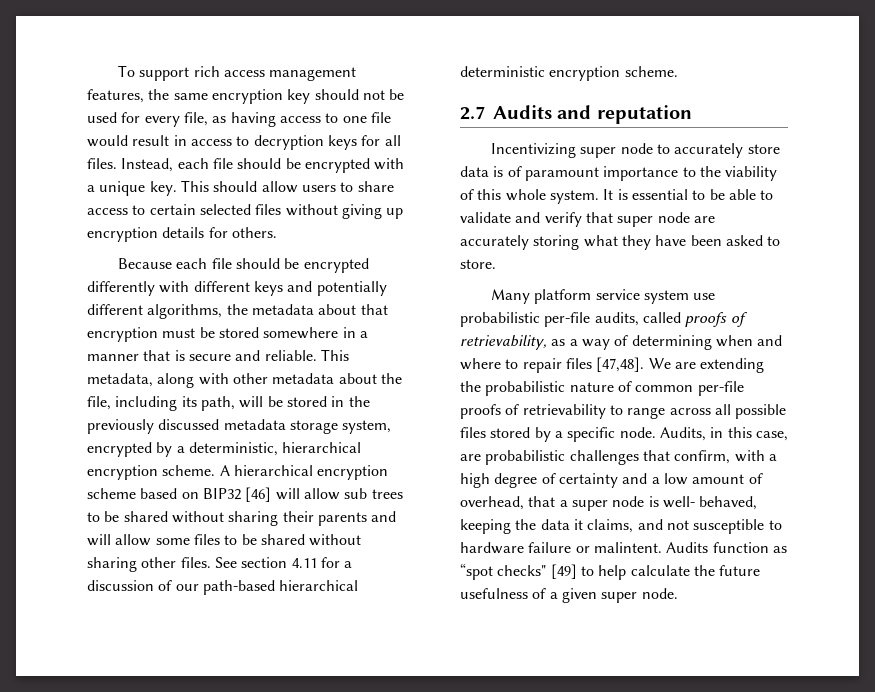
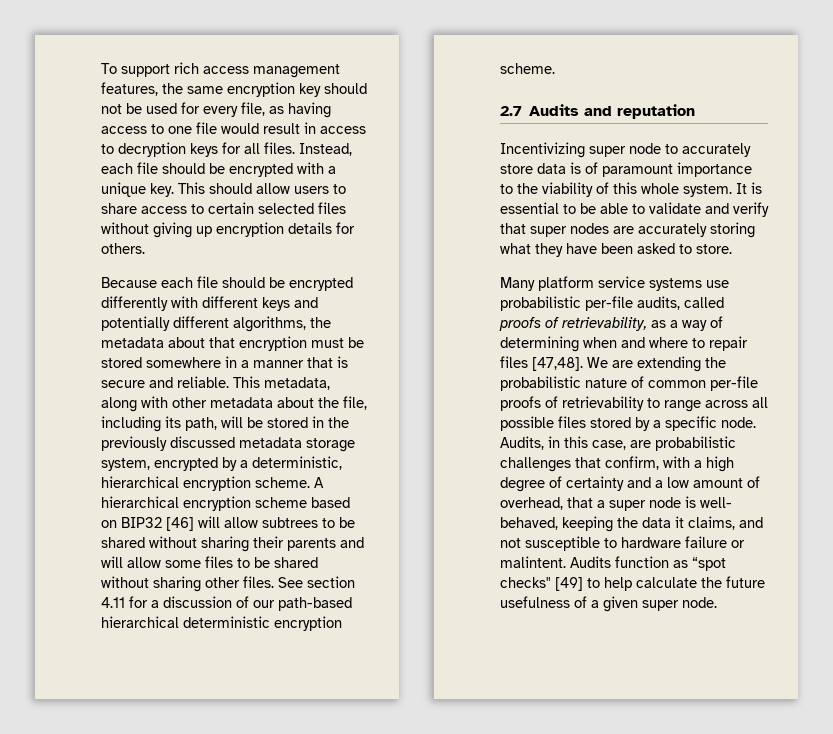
- A hierarchical encryption scheme based on BIP32 [46] will allow sub trees to be shared without sharing their parents and will allow some files to be shared without sharing other files.
+ A hierarchical encryption scheme based on BIP32 [46] will allow subtrees to be shared without sharing their parents and will allow some files to be shared without sharing other files.
- It is essential to be able to validate and verify that super node are accurately storing what they have been asked to store.
+ It is essential to be able to validate and verify that super nodes are accurately storing what they have been asked to store.
- Many platform service system use probabilistic per-file audits, called proofs of retrievability, as a way of determining when and where to repair files [47,48].
+ Many platform service systems use probabilistic per-file audits, called proofs of retrievability, as a way of determining when and where to repair files [47,48].

